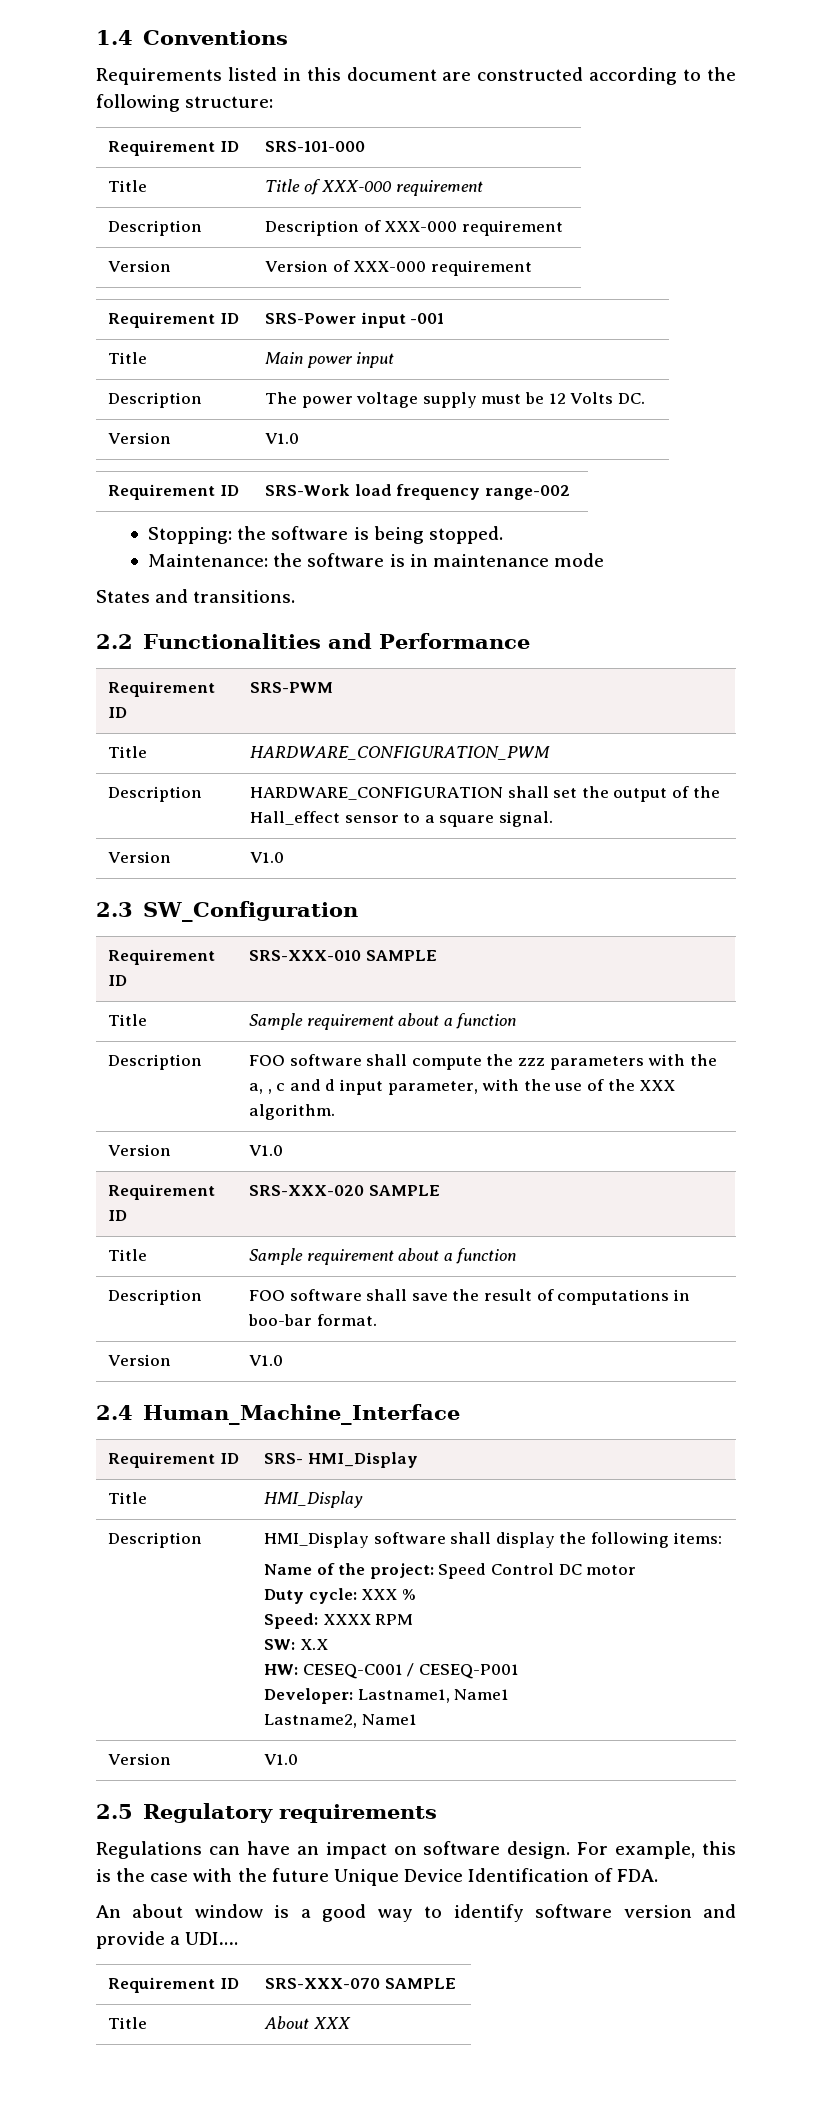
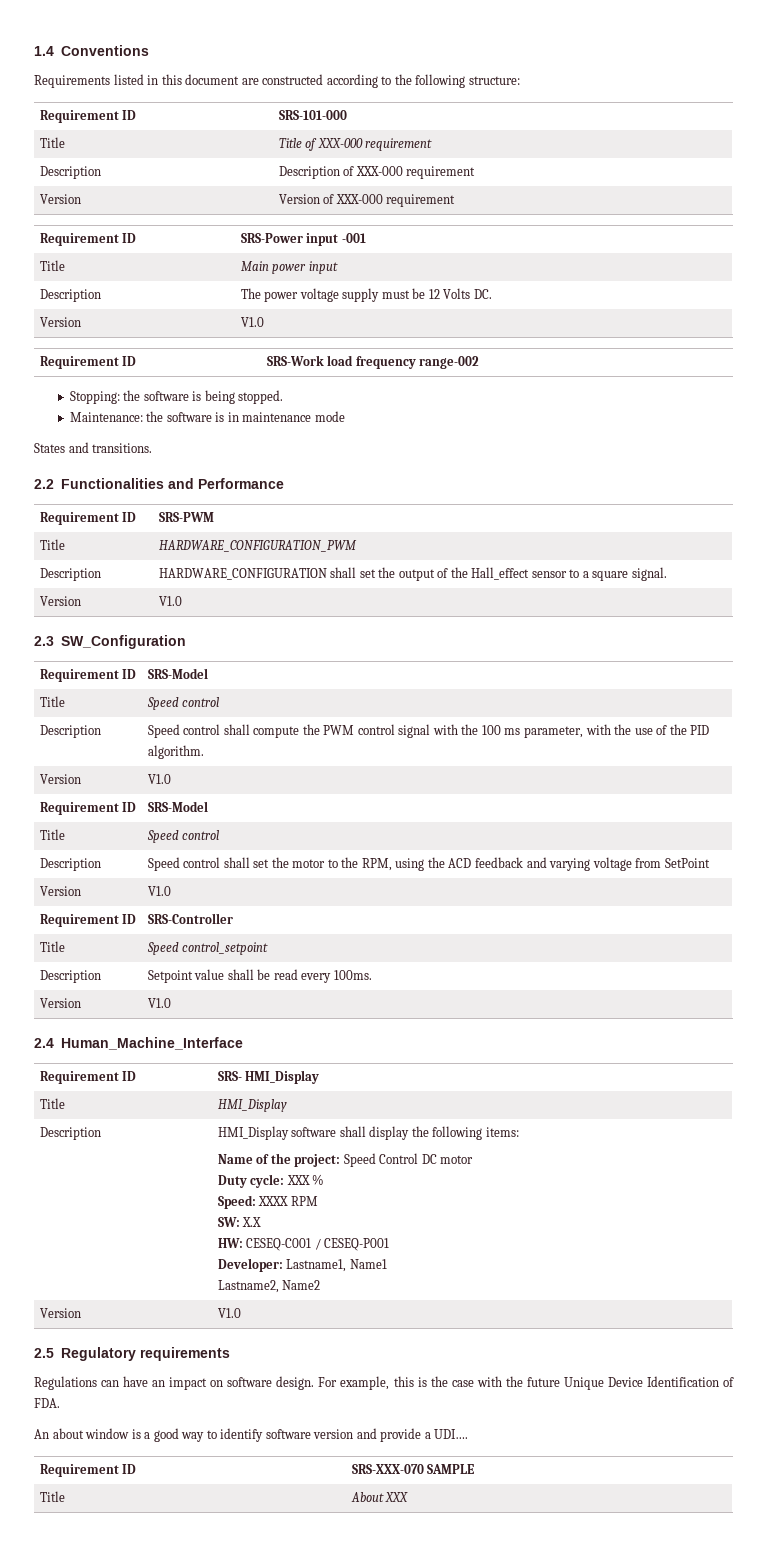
  2.3 SW_Configuration
- Requirement ID | SRS-XXX-010 SAMPLE
- Title | Sample requirement about a function
- Description | FOO software shall compute the zzz parameters with the a, , c and d input parameter, with the use of the XXX algorithm.
+ Requirement ID | SRS-Model
+ Title | Speed control
+ Description | Speed control shall compute the PWM control signal with the 100 ms parameter, with the use of the PID algorithm.
  Version | V1.0
- Requirement ID | SRS-XXX-020 SAMPLE
- Title | Sample requirement about a function
- Description | FOO software shall save the result of computations in boo-bar format.
+ Requirement ID | SRS-Model
+ Title | Speed control
+ Description | Speed control shall set the motor to the RPM, using the ACD feedback and varying voltage from SetPoint
+ Version | V1.0
+ Requirement ID | SRS-Controller
+ Title | Speed control_setpoint
+ Description | Setpoint value shall be read every 100ms.
  Description | HMI_Display software shall display the following items:
  Name of the project: Speed Control DC motor
  Duty cycle: XXX %
  Speed: XXXX RPM
  SW: X.X
  HW: CESEQ-C001 / CESEQ-P001
  Developer: Lastname1, Name1
- Lastname2, Name1
+ Lastname2, Name2

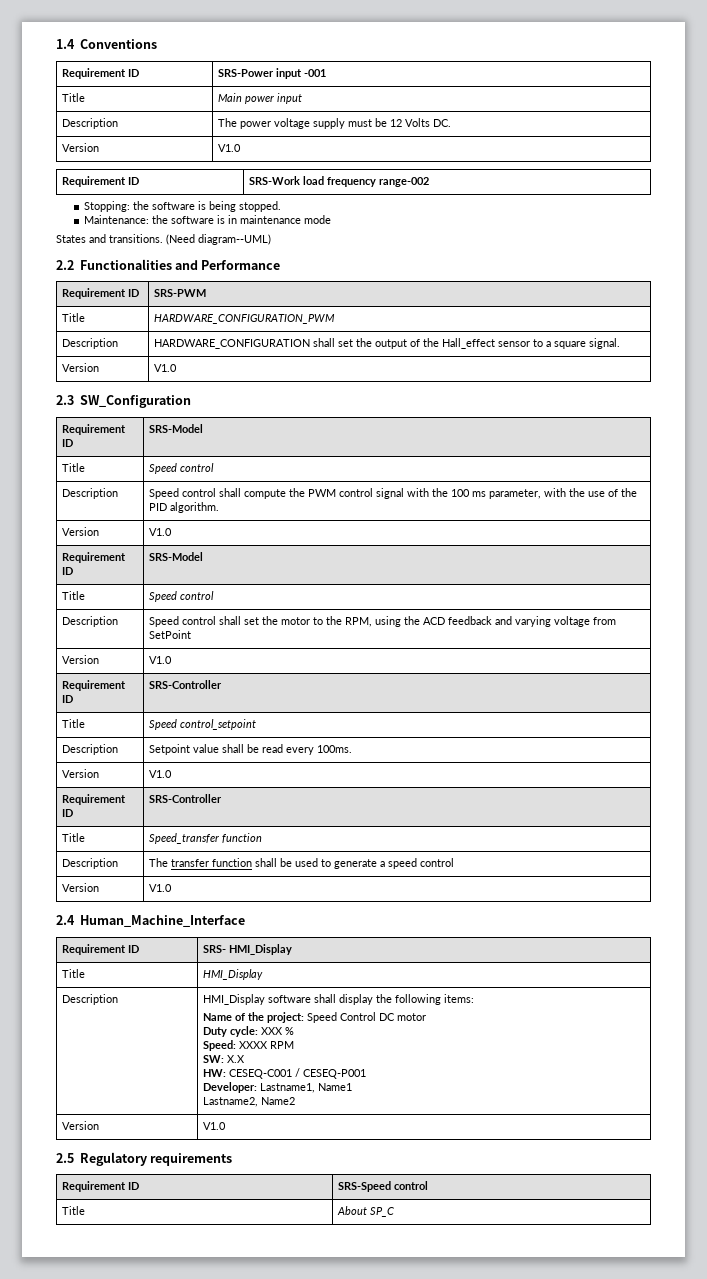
- Requirements listed in this document are constructed according to the following structure:
- Requirement ID | SRS-101-000
- Title | Title of XXX-000 requirement
- Description | Description of XXX-000 requirement
- Version | Version of XXX-000 requirement
+ (Need diagram--UML)
  Description | Setpoint value shall be read every 100ms.
+ Version | V1.0
+ Requirement ID | SRS-Controller
+ Title | Speed_transfer function
+ Description | The transfer function shall be used to generate a speed control
- Regulations can have an impact on software design. For example, this is the case with the future Unique Device Identification of FDA.
- An about window is a good way to identify software version and provide a UDI….
- Requirement ID | SRS-XXX-070 SAMPLE
+ Requirement ID | SRS-Speed control
- Title | About XXX
+ Title | About SP_C

